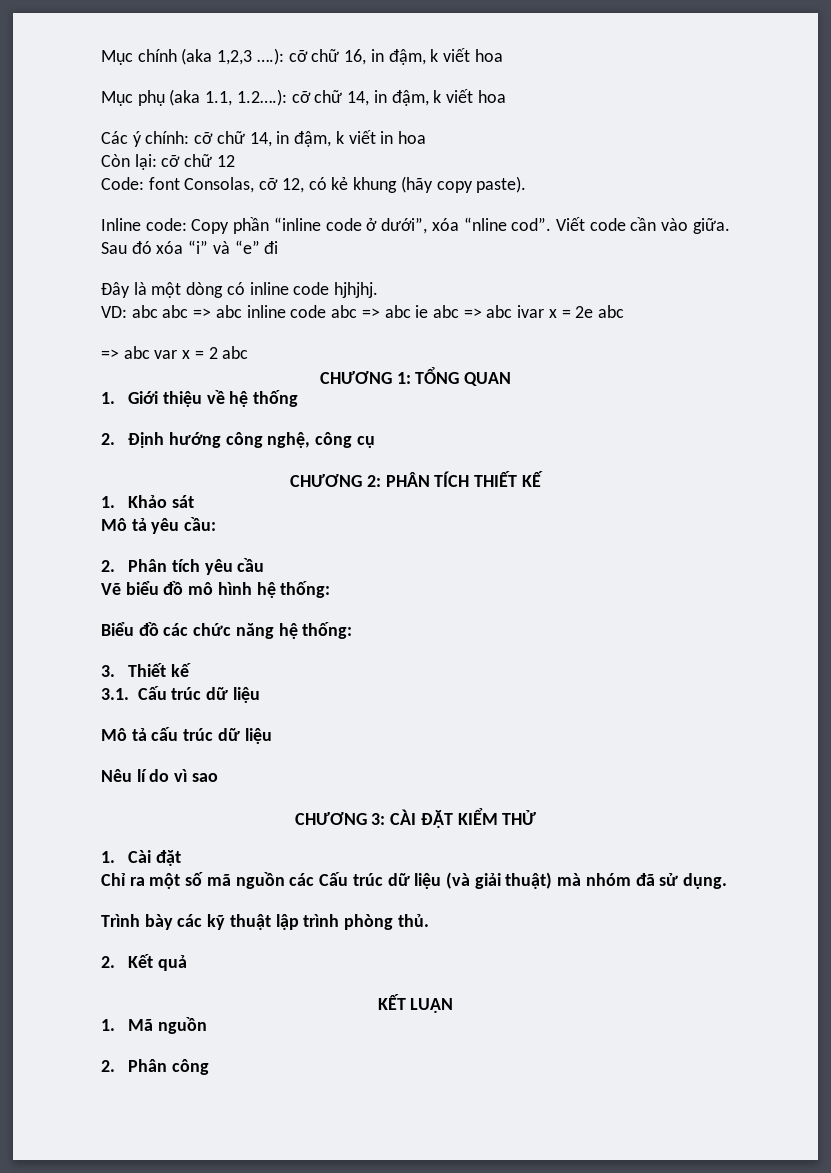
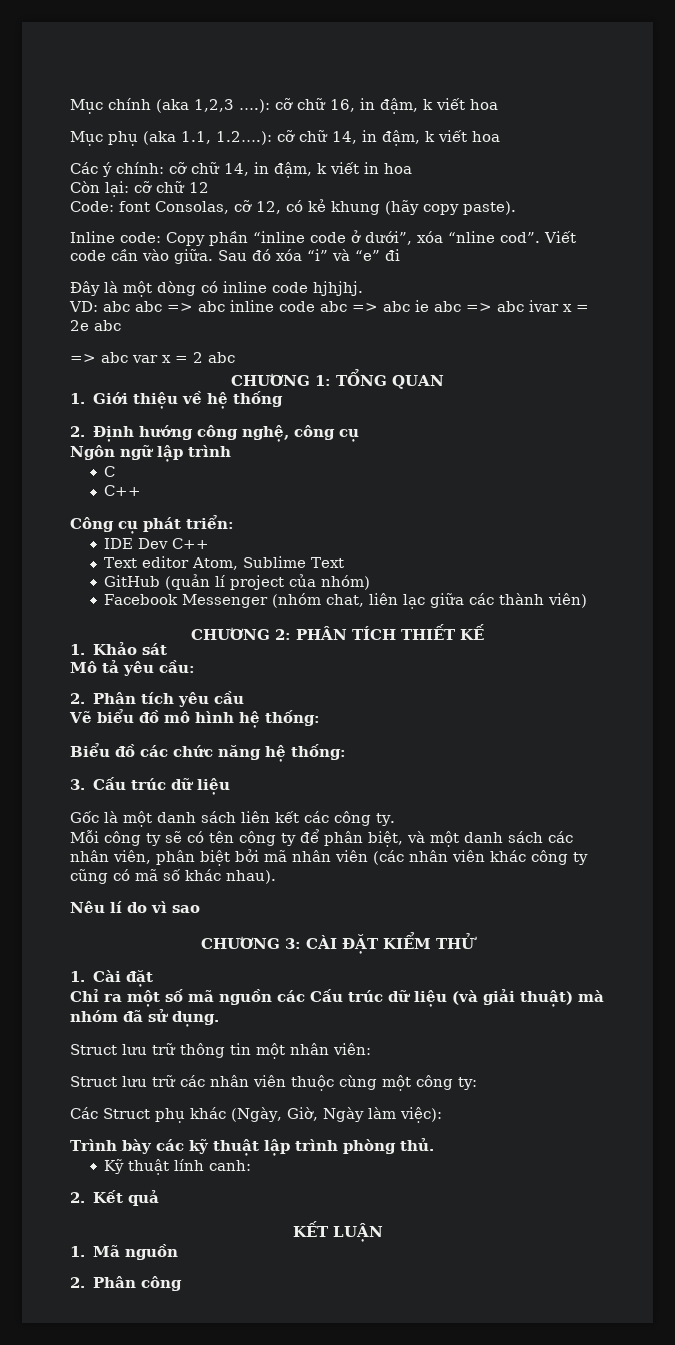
+ Ngôn ngữ lập trình
+ C
+ C++
+ Công cụ phát triển:
+ IDE Dev C++
+ Text editor Atom, Sublime Text
+ GitHub (quản lí project của nhóm)
+ Facebook Messenger (nhóm chat, liên lạc giữa các thành viên)
- 3. Thiết kế
- 3.1. Cấu trúc dữ liệu
+ 3. Cấu trúc dữ liệu
- Mô tả cấu trúc dữ liệu
+ Gốc là một danh sách liên kết các công ty.
+ Mỗi công ty sẽ có tên công ty để phân biệt, và một danh sách các nhân viên, phân biệt bởi mã nhân viên (các nhân viên khác công ty cũng có mã số khác nhau).
+ Struct lưu trữ thông tin một nhân viên:
+ Struct lưu trữ các nhân viên thuộc cùng một công ty:
+ Các Struct phụ khác (Ngày, Giờ, Ngày làm việc):
+ Kỹ thuật lính canh:

